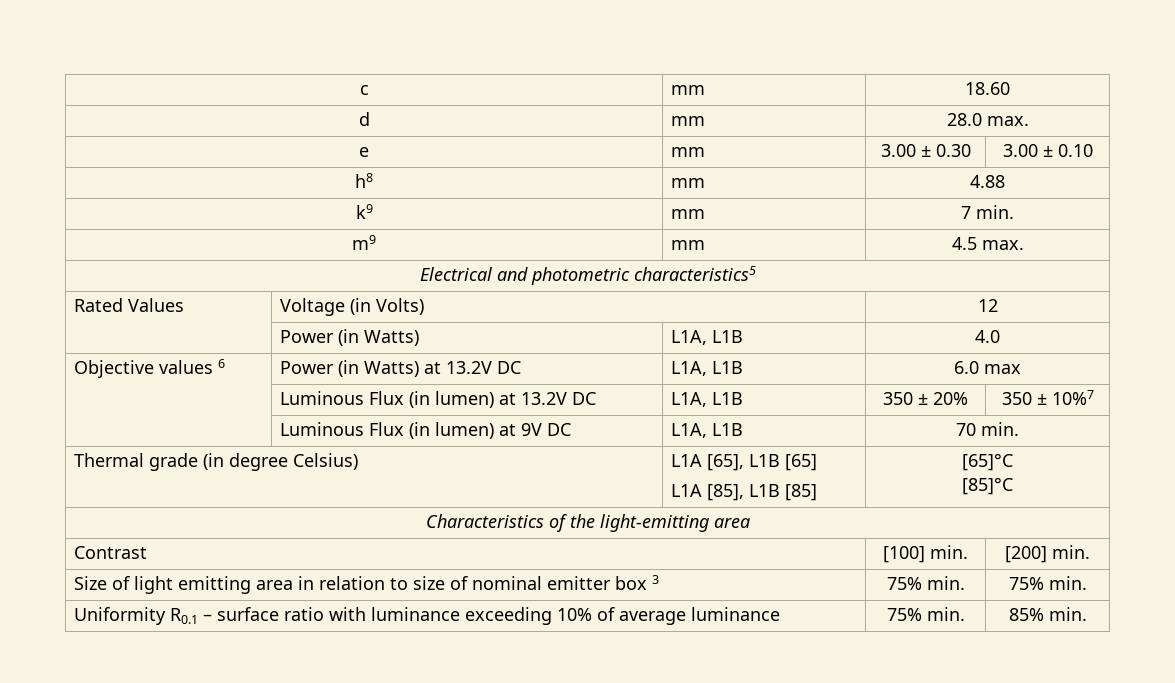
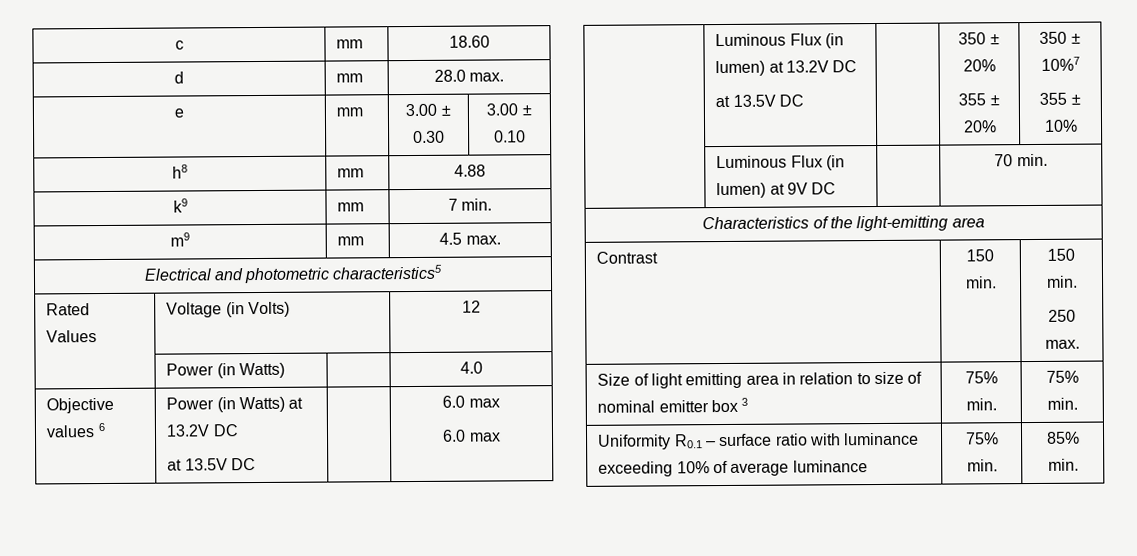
- | Power (in Watts) | L1A, L1B | 4.0
+ | Power (in Watts) | | 4.0
- Objective values 6 | Power (in Watts) at 13.2V DC | L1A, L1B | 6.0 max
+ Objective values 6 | Power (in Watts) at 13.2V DC
+ at 13.5V DC | | 6.0 max
+ 6.0 max
- | Luminous Flux (in lumen) at 13.2V DC | L1A, L1B | 350 ± 20% | 350 ± 10%7
+ | Luminous Flux (in lumen) at 13.2V DC
+ at 13.5V DC | | 350 ± 20%
+ 355 ± 20% | 350 ± 10%7
+ 355 ± 10%
- | Luminous Flux (in lumen) at 9V DC | L1A, L1B | 70 min.
+ | Luminous Flux (in lumen) at 9V DC | | 70 min.
- Thermal grade (in degree Celsius) | L1A [65], L1B [65]
- L1A [85], L1B [85] | [65]°C
- [85]°C
- Contrast | [100] min. | [200] min.
+ Contrast | 150 min. | 150 min.
+ 250 max.

